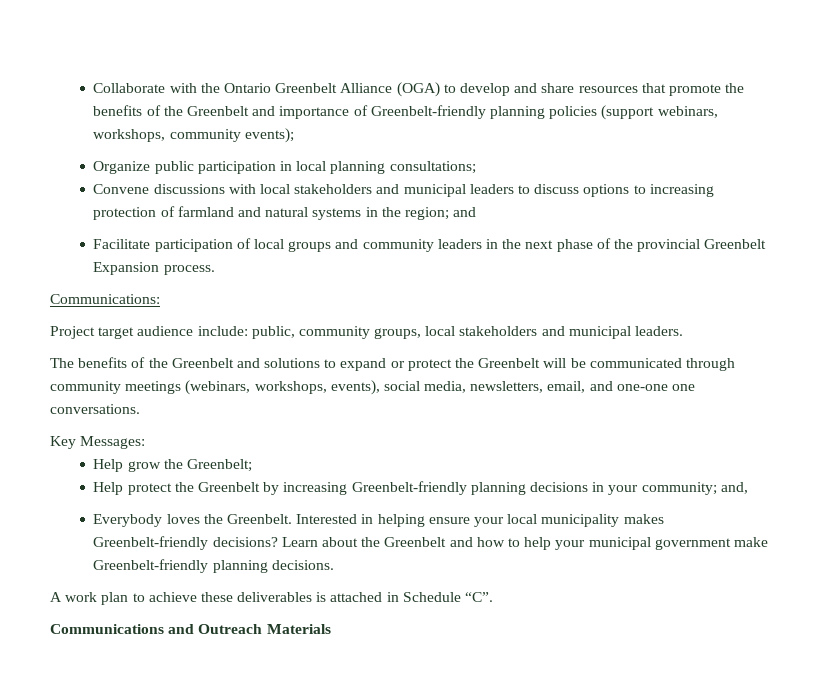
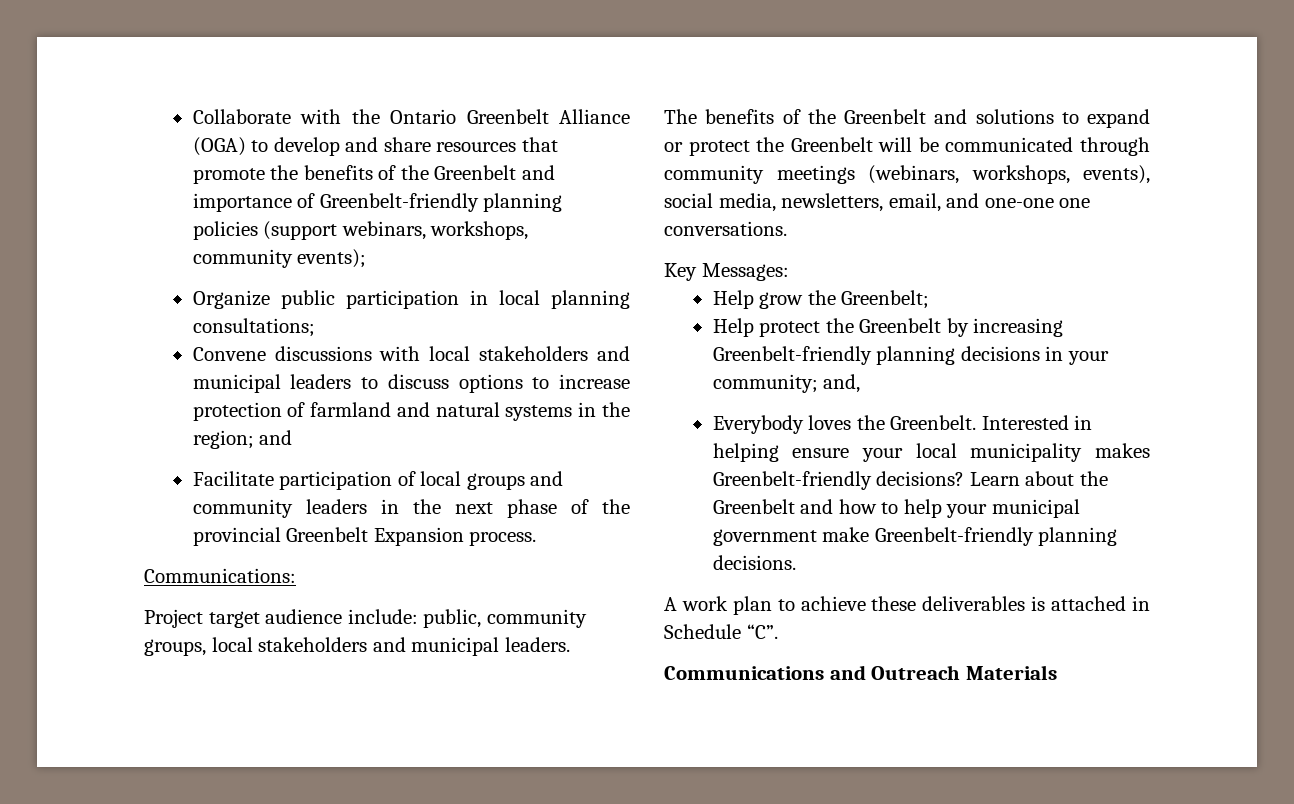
- Convene discussions with local stakeholders and municipal leaders to discuss options to increasing protection of farmland and natural systems in the region; and
+ Convene discussions with local stakeholders and municipal leaders to discuss options to increase protection of farmland and natural systems in the region; and

